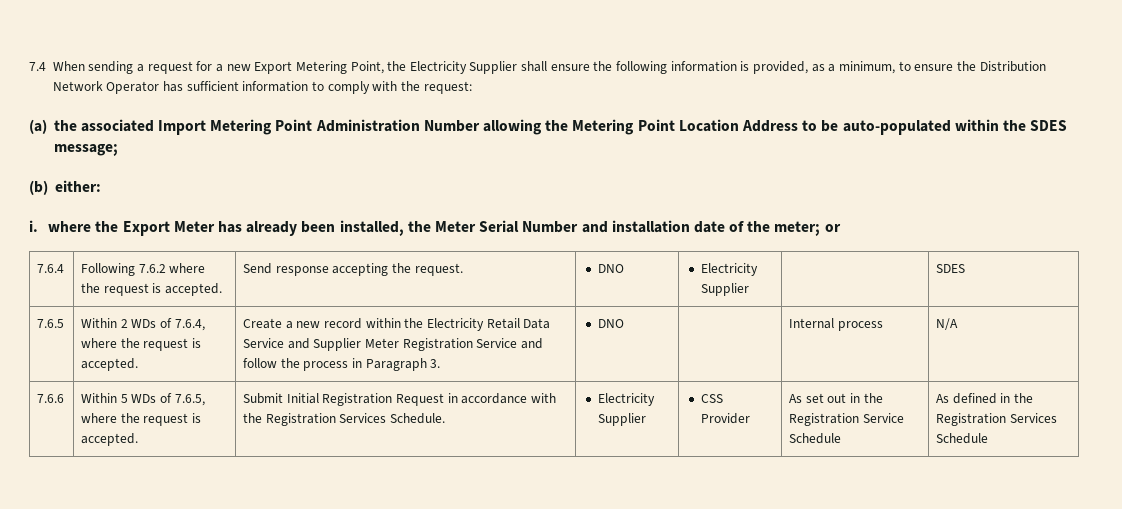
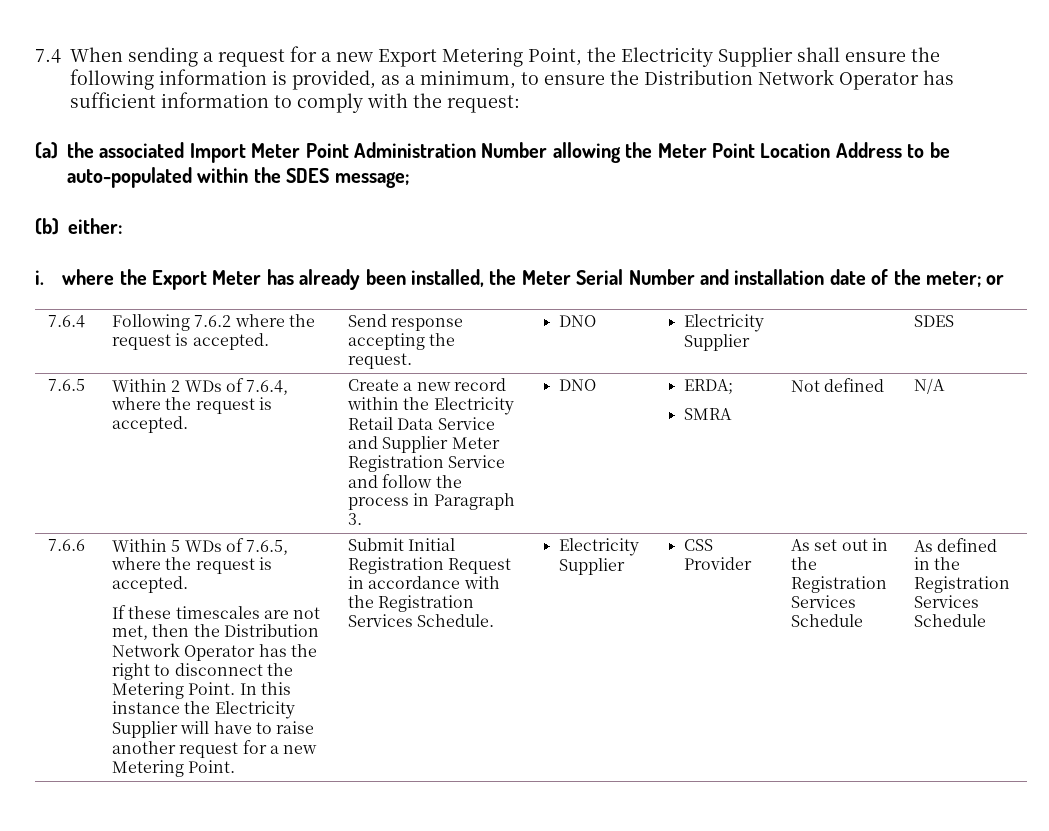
- (a) the associated Import Metering Point Administration Number allowing the Metering Point Location Address to be auto-populated within the SDES message;
+ (a) the associated Import Meter Point Administration Number allowing the Meter Point Location Address to be auto-populated within the SDES message;
- 7.6.5 | Within 2 WDs of 7.6.4, where the request is accepted. | Create a new record within the Electricity Retail Data Service and Supplier Meter Registration Service and follow the process in Paragraph 3. | DNO | | Internal process | N/A
+ 7.6.5 | Within 2 WDs of 7.6.4, where the request is accepted. | Create a new record within the Electricity Retail Data Service and Supplier Meter Registration Service and follow the process in Paragraph 3. | DNO | ERDA;
+ SMRA | Not defined | N/A
+ If these timescales are not met, then the Distribution Network Operator has the right to disconnect the Metering Point. In this instance the Electricity Supplier will have to raise another request for a new Metering Point.
- As set out in the Registration Service Schedule
+ As set out in the Registration Services Schedule

